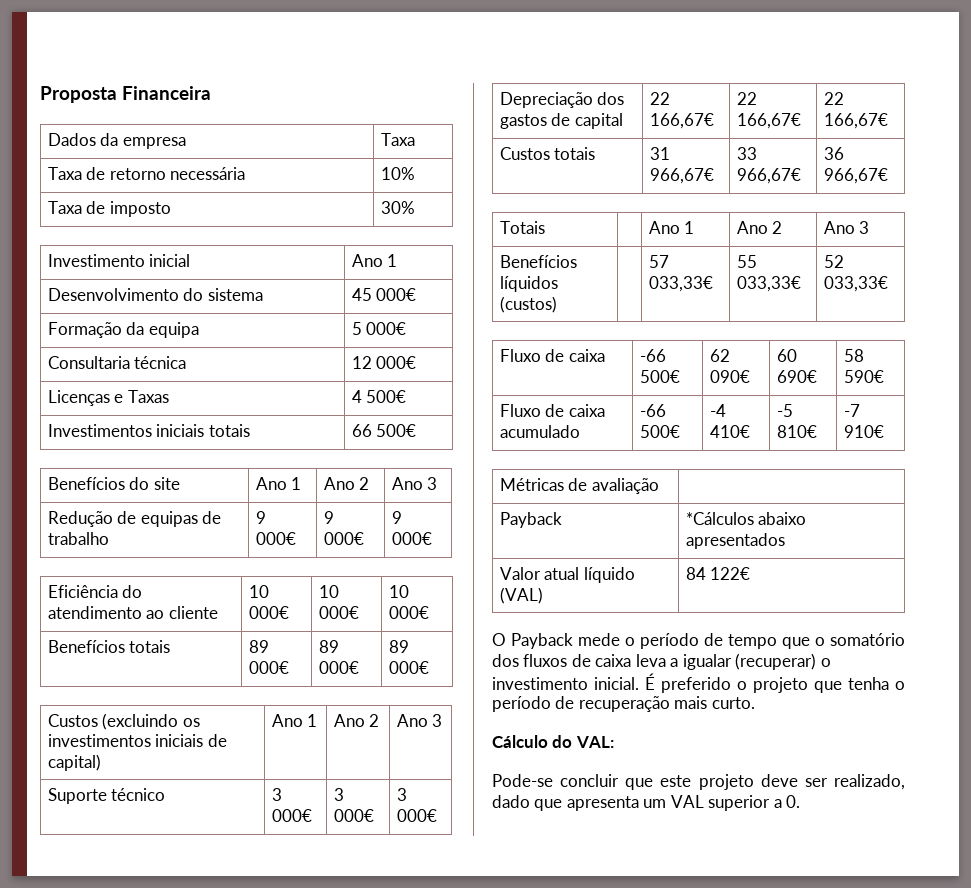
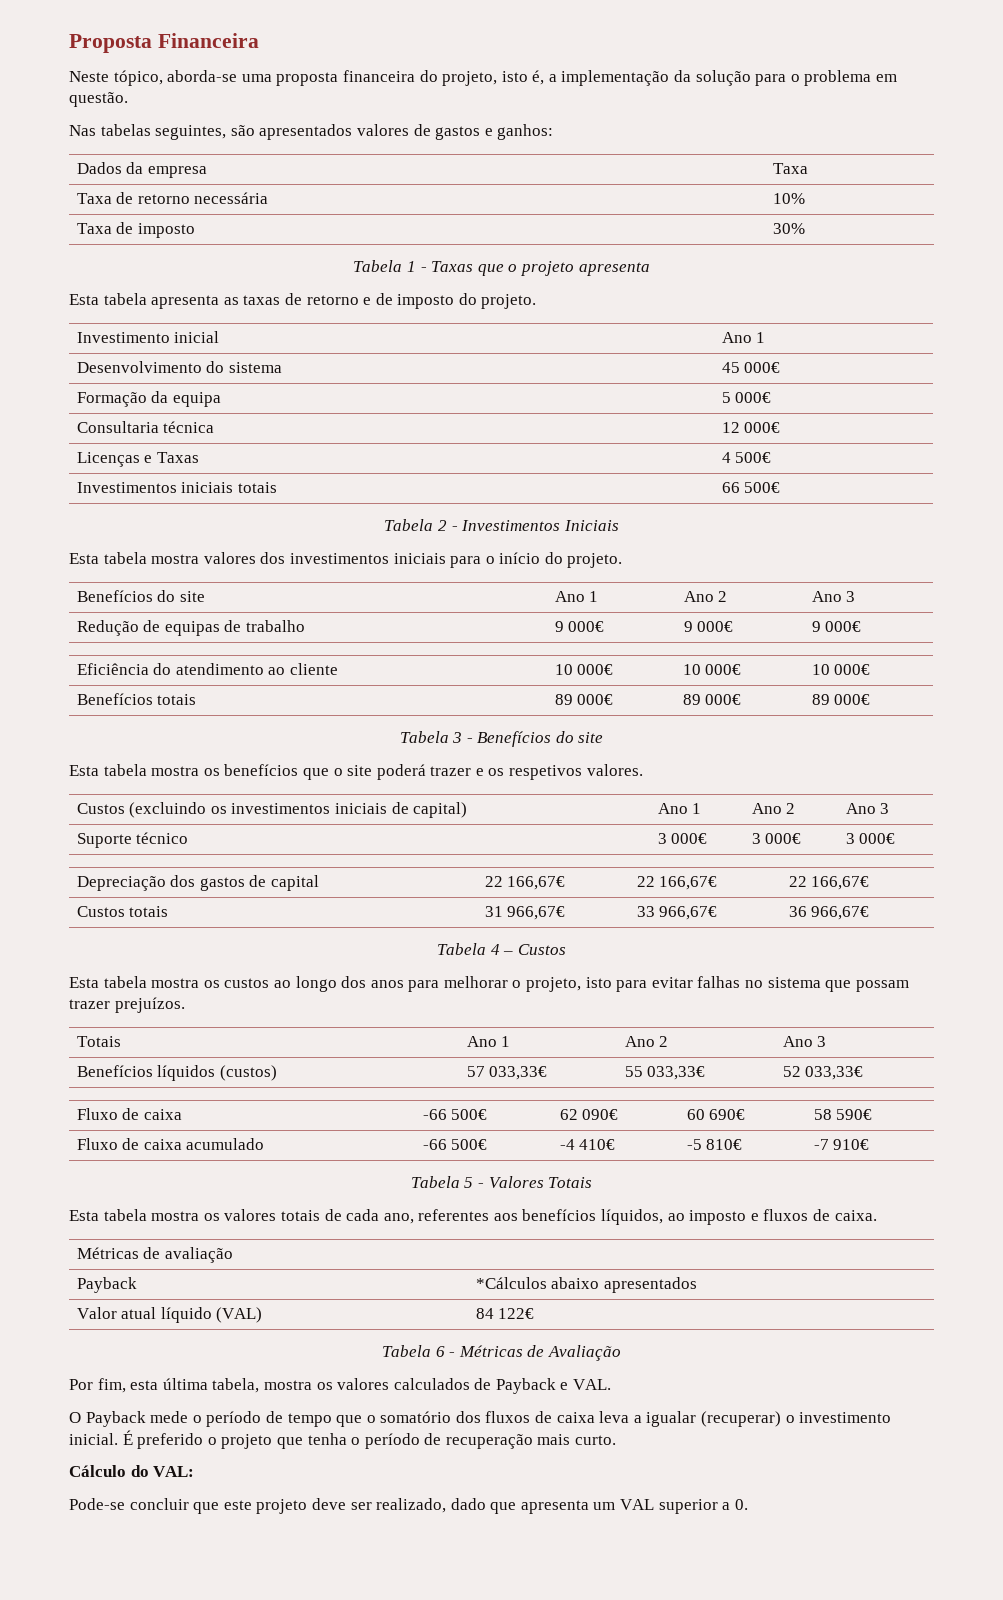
+ Neste tópico, aborda-se uma proposta financeira do projeto, isto é, a implementação da solução para o problema em questão.
+ Nas tabelas seguintes, são apresentados valores de gastos e ganhos:
+ Tabela 1 - Taxas que o projeto apresenta
+ Esta tabela apresenta as taxas de retorno e de imposto do projeto.
+ Tabela 2 - Investimentos Iniciais
+ Esta tabela mostra valores dos investimentos iniciais para o início do projeto.
+ Tabela 3 - Benefícios do site
+ Esta tabela mostra os benefícios que o site poderá trazer e os respetivos valores.
+ Tabela 4 – Custos
+ Esta tabela mostra os custos ao longo dos anos para melhorar o projeto, isto para evitar falhas no sistema que possam trazer prejuízos.
+ Tabela 5 - Valores Totais
+ Esta tabela mostra os valores totais de cada ano, referentes aos benefícios líquidos, ao imposto e fluxos de caixa.
+ Tabela 6 - Métricas de Avaliação
+ Por fim, esta última tabela, mostra os valores calculados de Payback e VAL.

